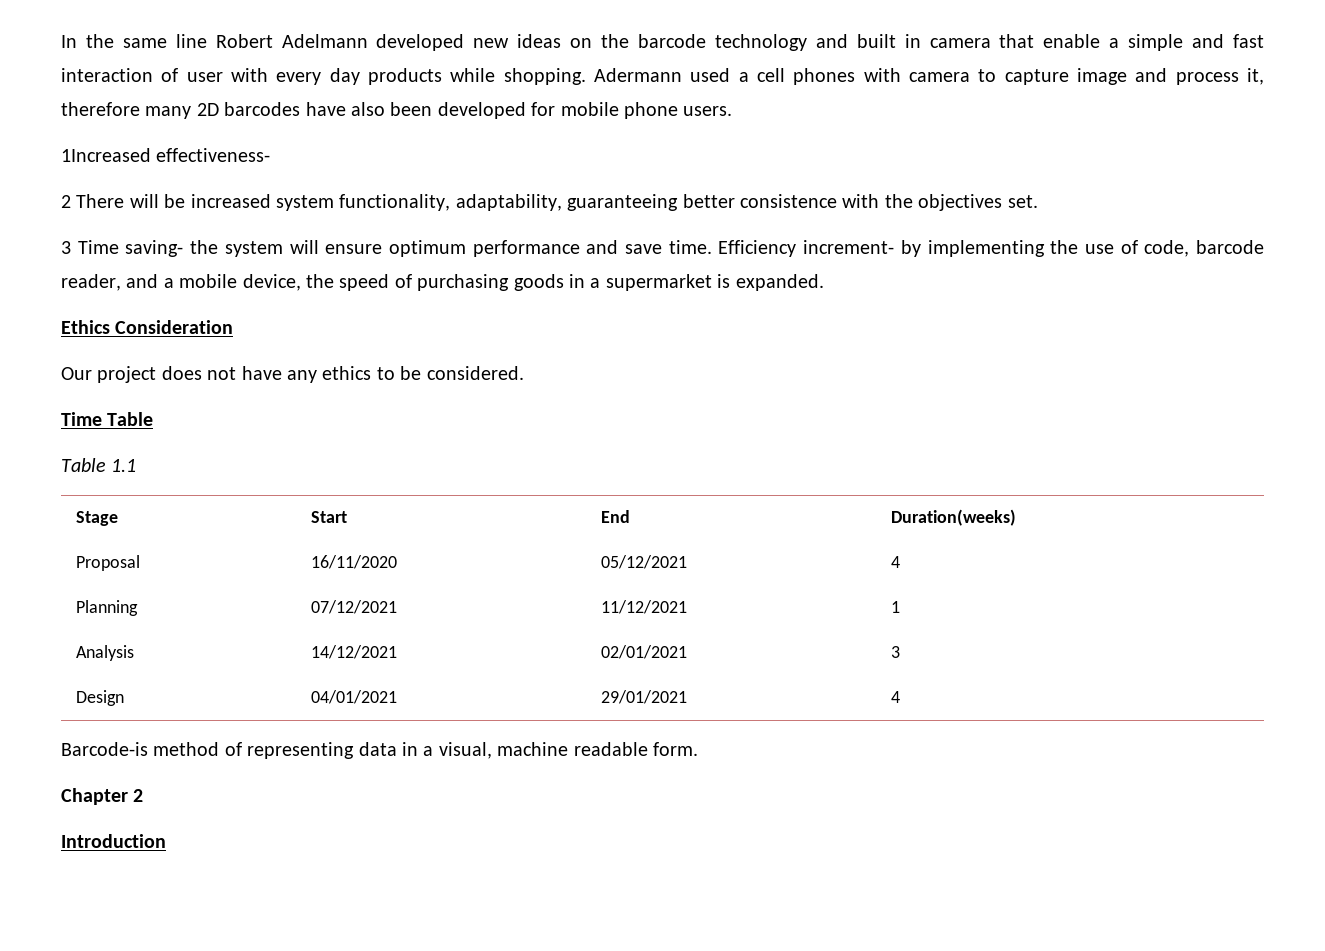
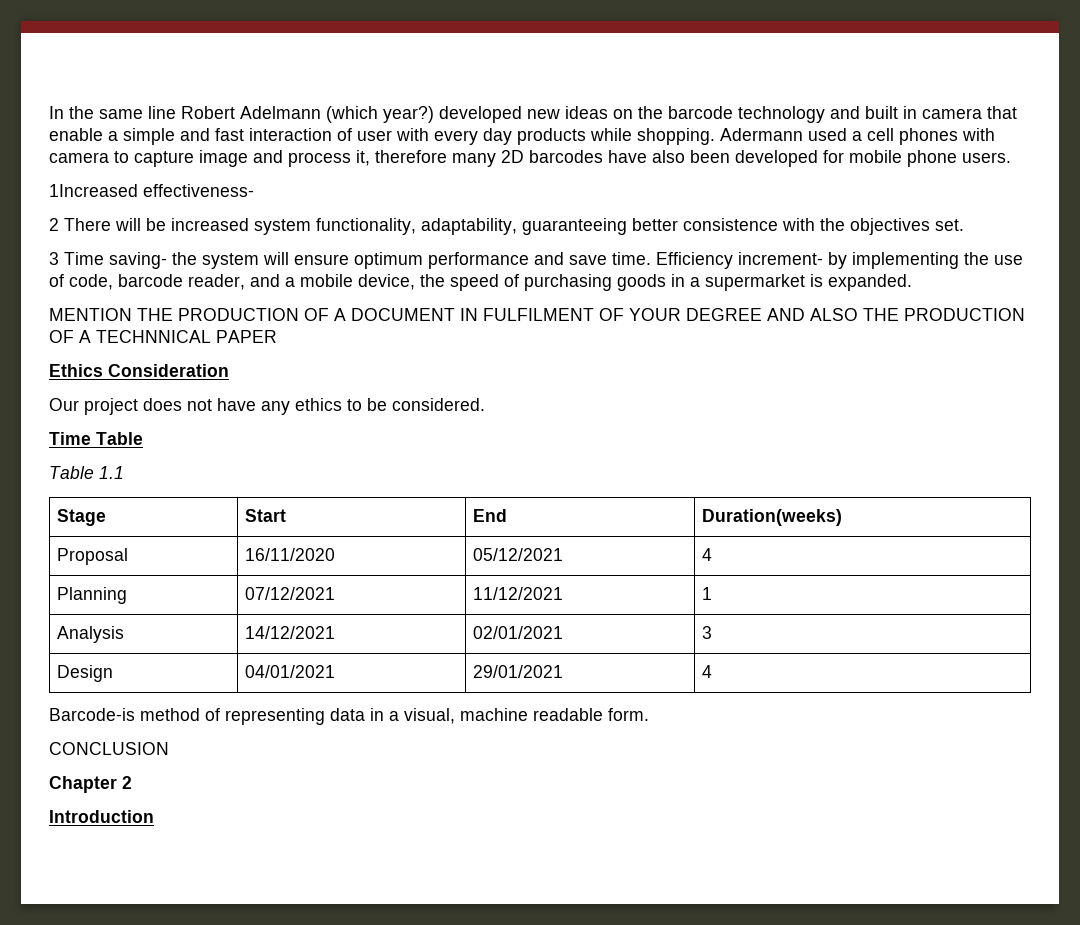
- In the same line Robert Adelmann developed new ideas on the barcode technology and built in camera that enable a simple and fast interaction of user with every day products while shopping.
+ In the same line Robert Adelmann (which year?) developed new ideas on the barcode technology and built in camera that enable a simple and fast interaction of user with every day products while shopping.
+ MENTION THE PRODUCTION OF A DOCUMENT IN FULFILMENT OF YOUR DEGREE AND ALSO THE PRODUCTION OF A TECHNNICAL PAPER
+ CONCLUSION

